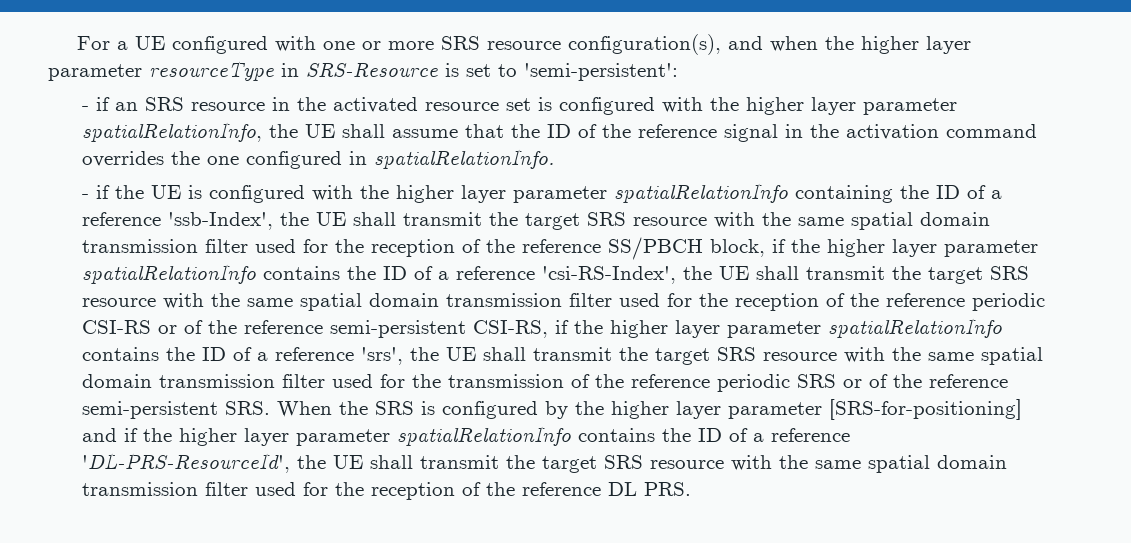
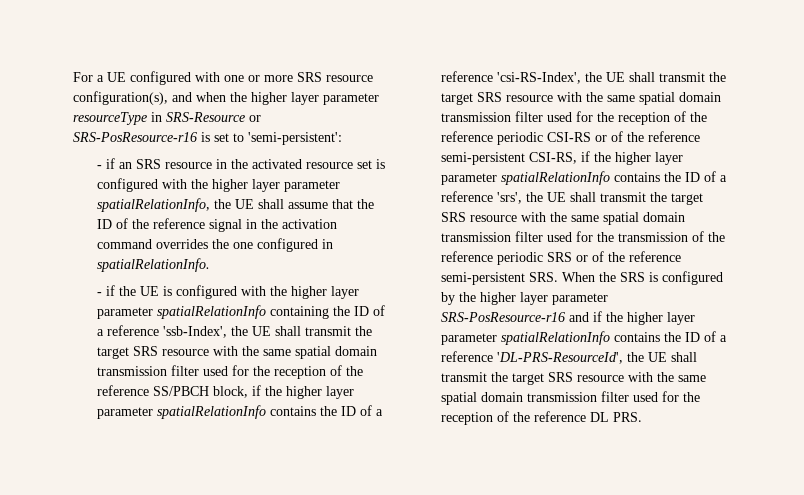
- For a UE configured with one or more SRS resource configuration(s), and when the higher layer parameter resourceType in SRS-Resource is set to 'semi-persistent':
+ For a UE configured with one or more SRS resource configuration(s), and when the higher layer parameter resourceType in SRS-Resource or SRS-PosResource-r16 is set to 'semi-persistent':
- - if the UE is configured with the higher layer parameter spatialRelationInfo containing the ID of a reference 'ssb-Index', the UE shall transmit the target SRS resource with the same spatial domain transmission filter used for the reception of the reference SS/PBCH block, if the higher layer parameter spatialRelationInfo contains the ID of a reference 'csi-RS-Index', the UE shall transmit the target SRS resource with the same spatial domain transmission filter used for the reception of the reference periodic CSI-RS or of the reference semi-persistent CSI-RS, if the higher layer parameter spatialRelationInfo contains the ID of a reference 'srs', the UE shall transmit the target SRS resource with the same spatial domain transmission filter used for the transmission of the reference periodic SRS or of the reference semi-persistent SRS. When the SRS is configured by the higher layer parameter [SRS-for-positioning] and if the higher layer parameter spatialRelationInfo contains the ID of a reference 'DL-PRS-ResourceId', the UE shall transmit the target SRS resource with the same spatial domain transmission filter used for the reception of the reference DL PRS.
+ - if the UE is configured with the higher layer parameter spatialRelationInfo containing the ID of a reference 'ssb-Index', the UE shall transmit the target SRS resource with the same spatial domain transmission filter used for the reception of the reference SS/PBCH block, if the higher layer parameter spatialRelationInfo contains the ID of a reference 'csi-RS-Index', the UE shall transmit the target SRS resource with the same spatial domain transmission filter used for the reception of the reference periodic CSI-RS or of the reference semi-persistent CSI-RS, if the higher layer parameter spatialRelationInfo contains the ID of a reference 'srs', the UE shall transmit the target SRS resource with the same spatial domain transmission filter used for the transmission of the reference periodic SRS or of the reference semi-persistent SRS. When the SRS is configured by the higher layer parameter SRS-PosResource-r16 and if the higher layer parameter spatialRelationInfo contains the ID of a reference 'DL-PRS-ResourceId', the UE shall transmit the target SRS resource with the same spatial domain transmission filter used for the reception of the reference DL PRS.

